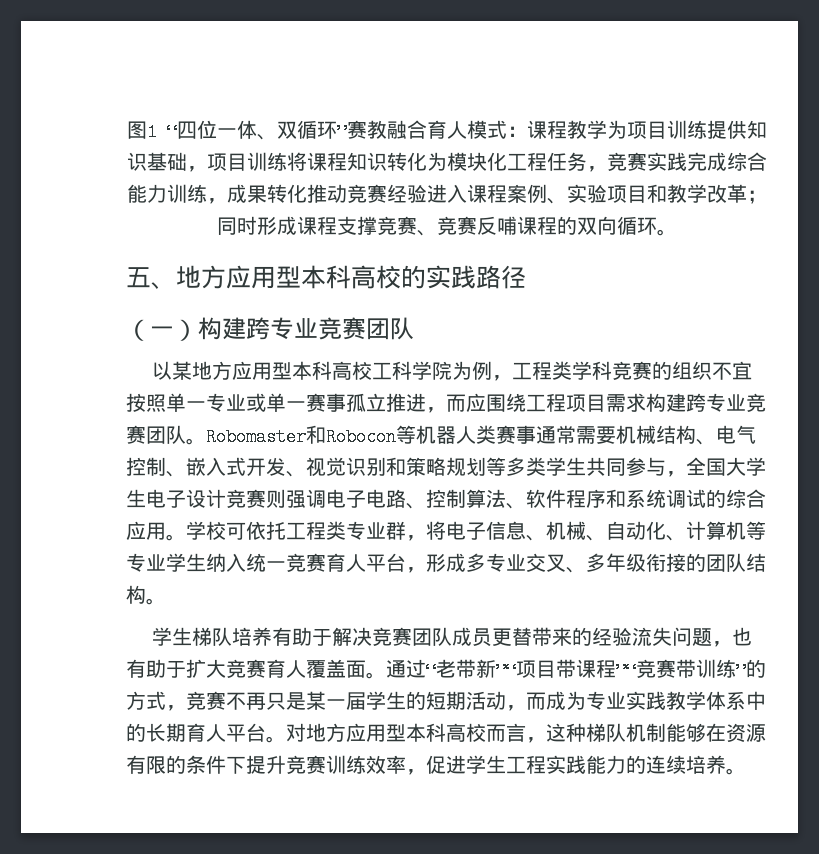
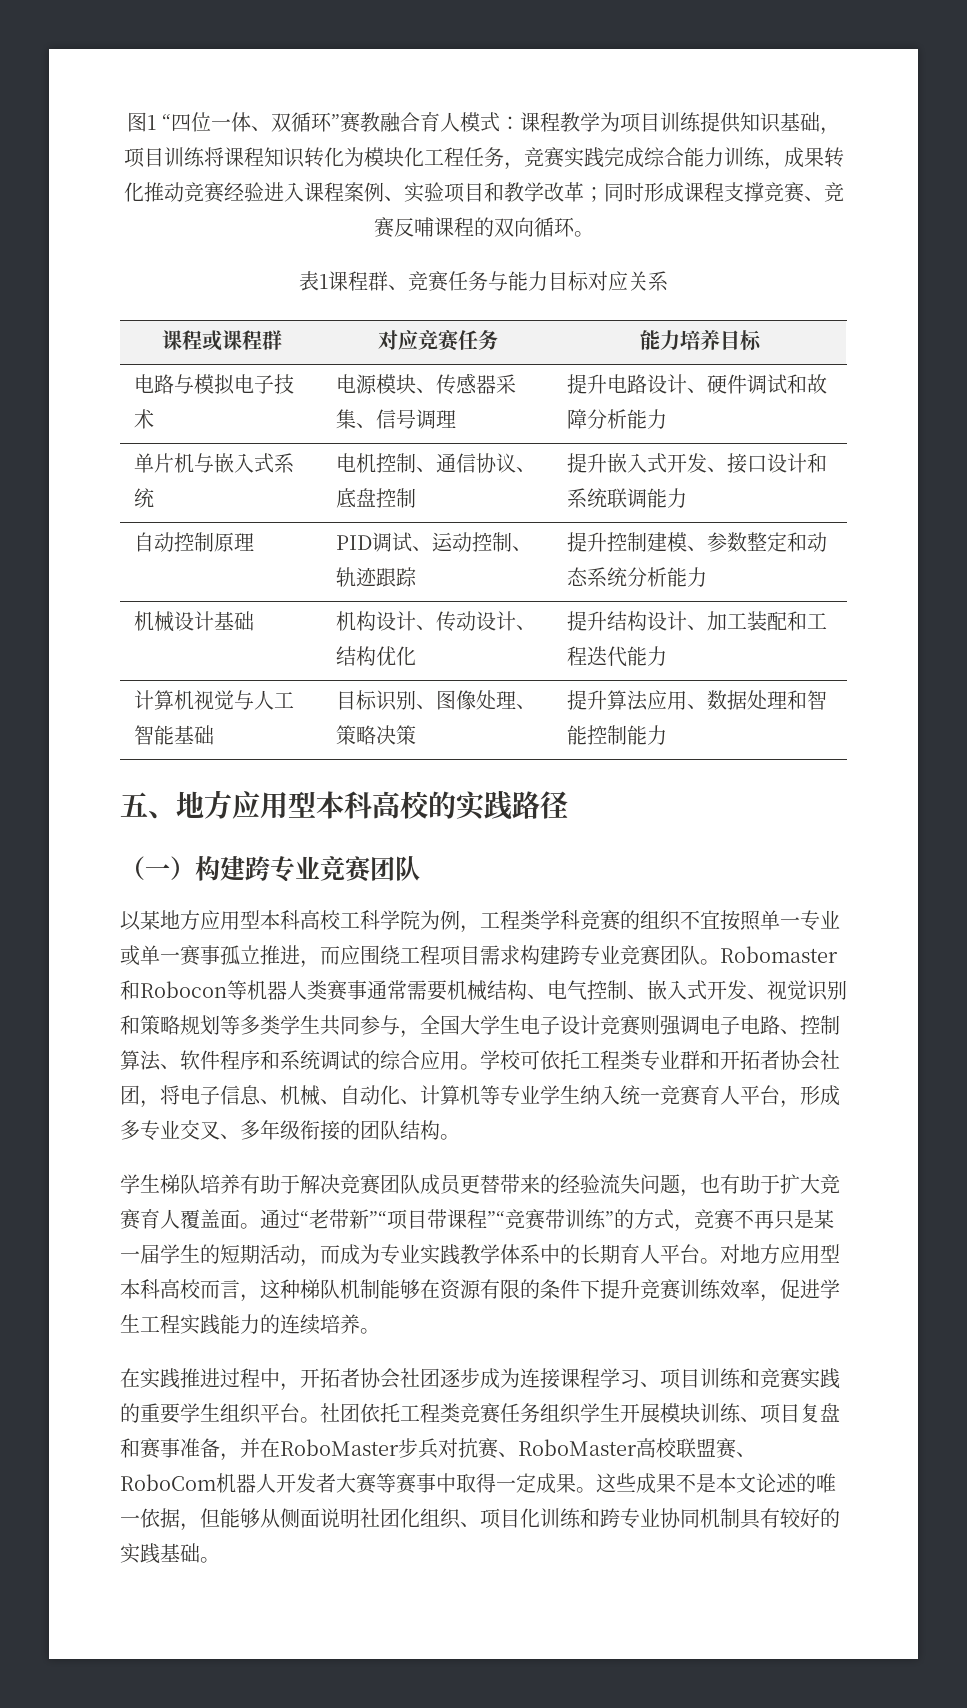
+ 表1课程群、竞赛任务与能力目标对应关系
+ 课程或课程群 | 对应竞赛任务 | 能力培养目标
+ 电路与模拟电子技术 | 电源模块、传感器采集、信号调理 | 提升电路设计、硬件调试和故障分析能力
+ 单片机与嵌入式系统 | 电机控制、通信协议、底盘控制 | 提升嵌入式开发、接口设计和系统联调能力
+ 自动控制原理 | PID调试、运动控制、轨迹跟踪 | 提升控制建模、参数整定和动态系统分析能力
+ 机械设计基础 | 机构设计、传动设计、结构优化 | 提升结构设计、加工装配和工程迭代能力
+ 计算机视觉与人工智能基础 | 目标识别、图像处理、策略决策 | 提升算法应用、数据处理和智能控制能力
- 学校可依托工程类专业群，将电子信息、机械、自动化、计算机等专业学生纳入统一竞赛育人平台，形成多专业交叉、多年级衔接的团队结构。
+ 学校可依托工程类专业群和开拓者协会社团，将电子信息、机械、自动化、计算机等专业学生纳入统一竞赛育人平台，形成多专业交叉、多年级衔接的团队结构。
+ 在实践推进过程中，开拓者协会社团逐步成为连接课程学习、项目训练和竞赛实践的重要学生组织平台。社团依托工程类竞赛任务组织学生开展模块训练、项目复盘和赛事准备，并在RoboMaster步兵对抗赛、RoboMaster高校联盟赛、RoboCom机器人开发者大赛等赛事中取得一定成果。这些成果不是本文论述的唯一依据，但能够从侧面说明社团化组织、项目化训练和跨专业协同机制具有较好的实践基础。

